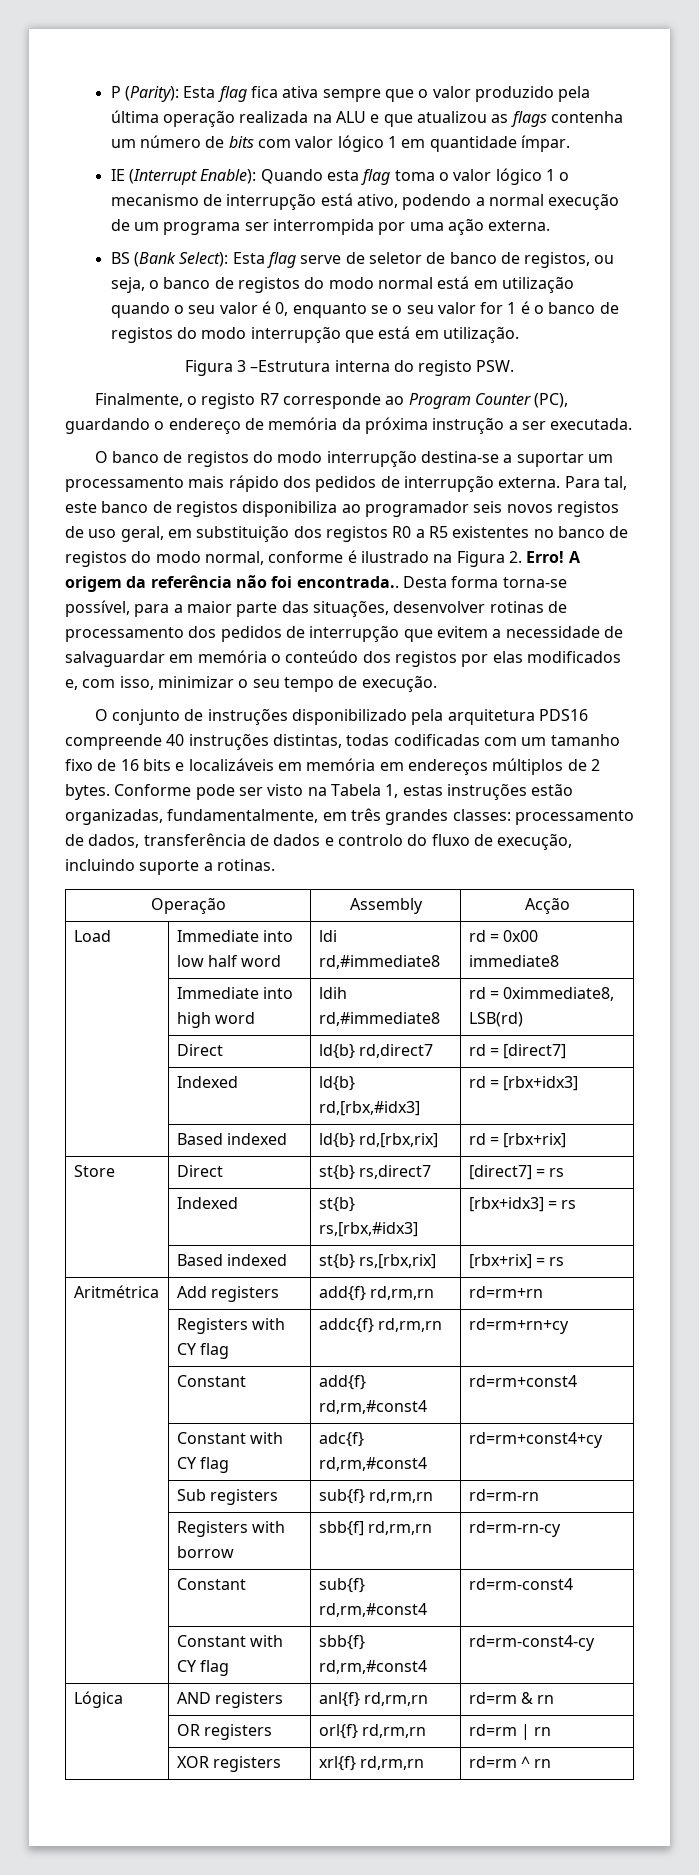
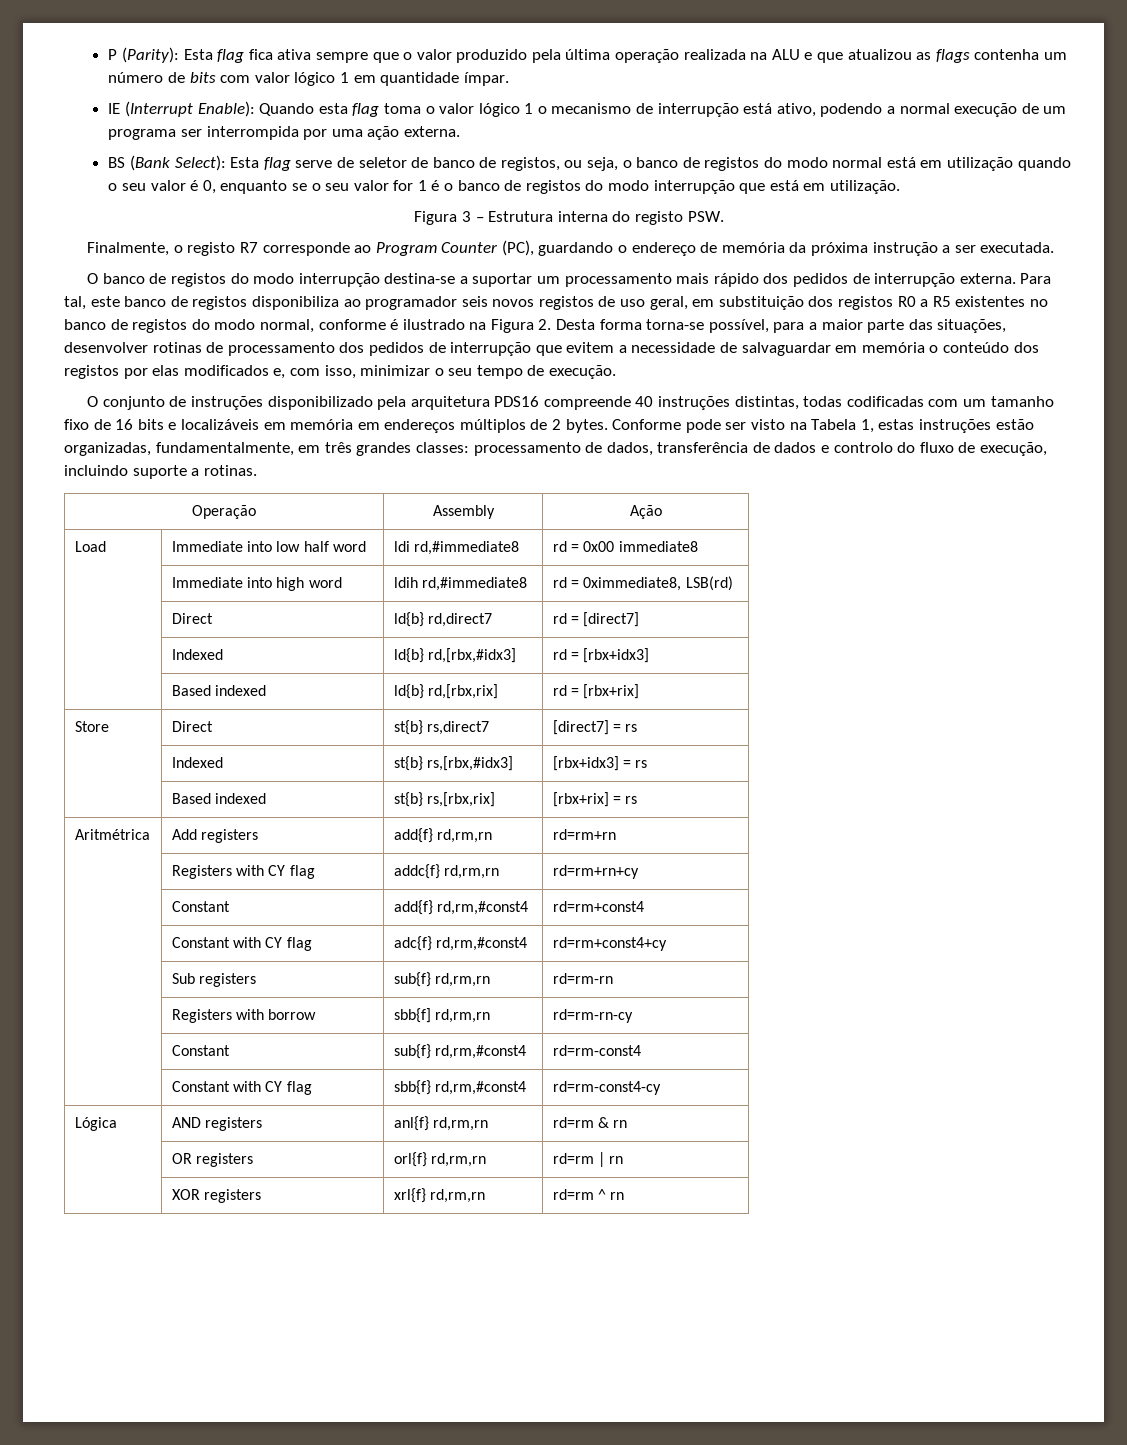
- Figura 3 –Estrutura interna do registo PSW.
+ Figura 3 – Estrutura interna do registo PSW.
- Para tal, este banco de registos disponibiliza ao programador seis novos registos de uso geral, em substituição dos registos R0 a R5 existentes no banco de registos do modo normal, conforme é ilustrado na Figura 2. Erro! A origem da referência não foi encontrada.. Desta forma torna-se possível, para a maior parte das situações, desenvolver rotinas de processamento dos pedidos de interrupção que evitem a necessidade de salvaguardar em memória o conteúdo dos registos por elas modificados e, com isso, minimizar o seu tempo de execução.
+ Para tal, este banco de registos disponibiliza ao programador seis novos registos de uso geral, em substituição dos registos R0 a R5 existentes no banco de registos do modo normal, conforme é ilustrado na Figura 2. Desta forma torna-se possível, para a maior parte das situações, desenvolver rotinas de processamento dos pedidos de interrupção que evitem a necessidade de salvaguardar em memória o conteúdo dos registos por elas modificados e, com isso, minimizar o seu tempo de execução.
- Operação | Assembly | Acção
+ Operação | Assembly | Ação

